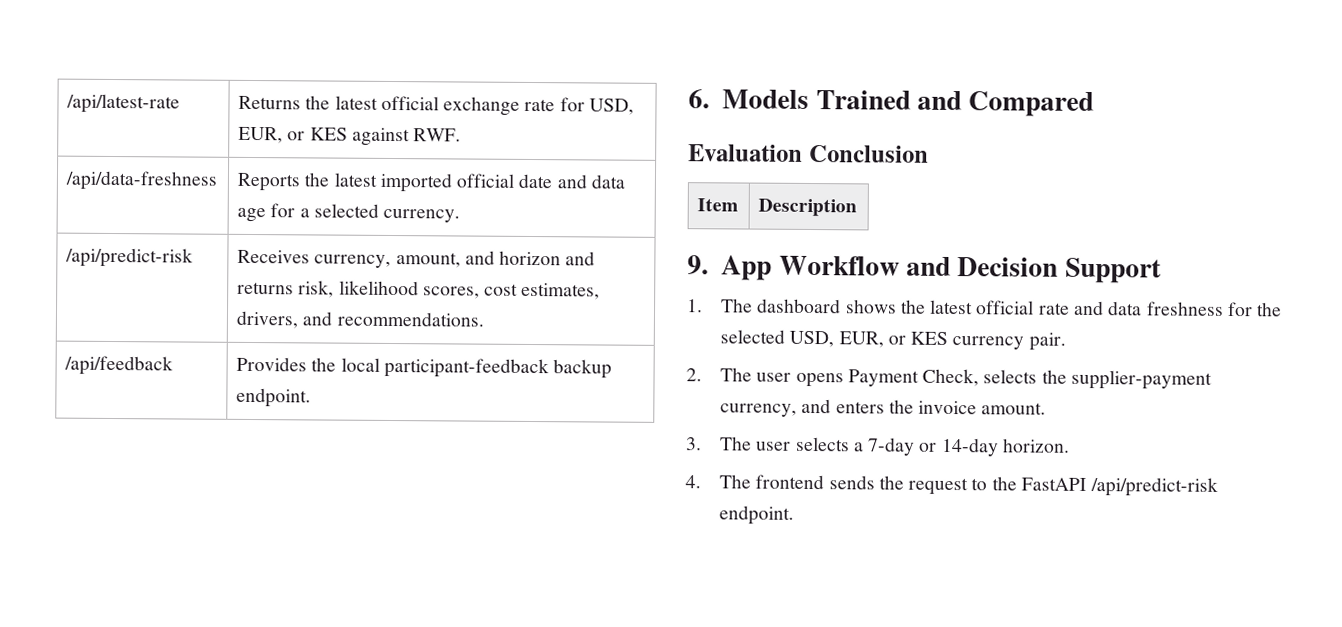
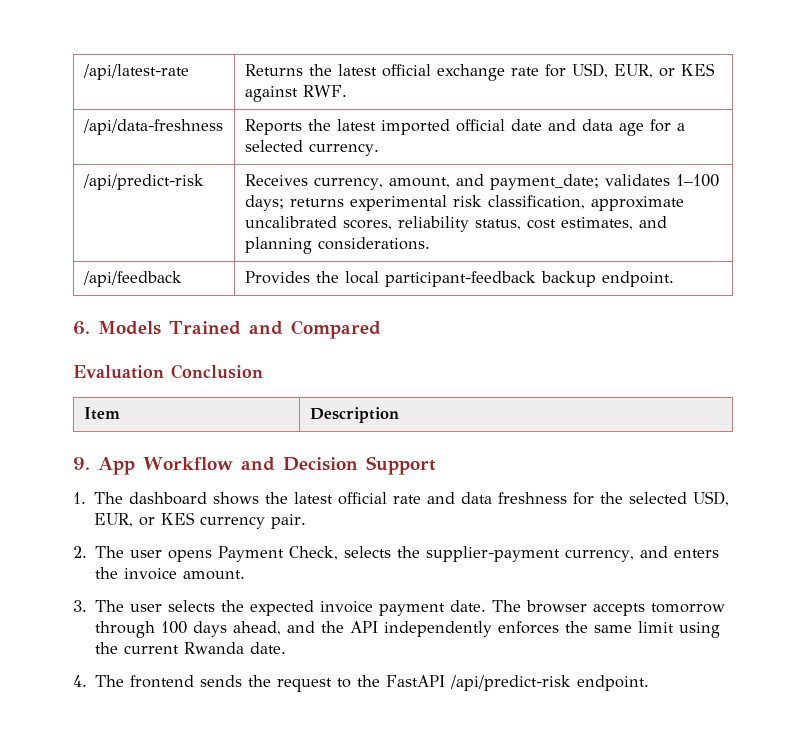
- /api/predict-risk | Receives currency, amount, and horizon and returns risk, likelihood scores, cost estimates, drivers, and recommendations.
+ /api/predict-risk | Receives currency, amount, and payment_date; validates 1–100 days; returns experimental risk classification, approximate uncalibrated scores, reliability status, cost estimates, and planning considerations.
- 3. The user selects a 7-day or 14-day horizon.
+ 3. The user selects the expected invoice payment date. The browser accepts tomorrow through 100 days ahead, and the API independently enforces the same limit using the current Rwanda date.

